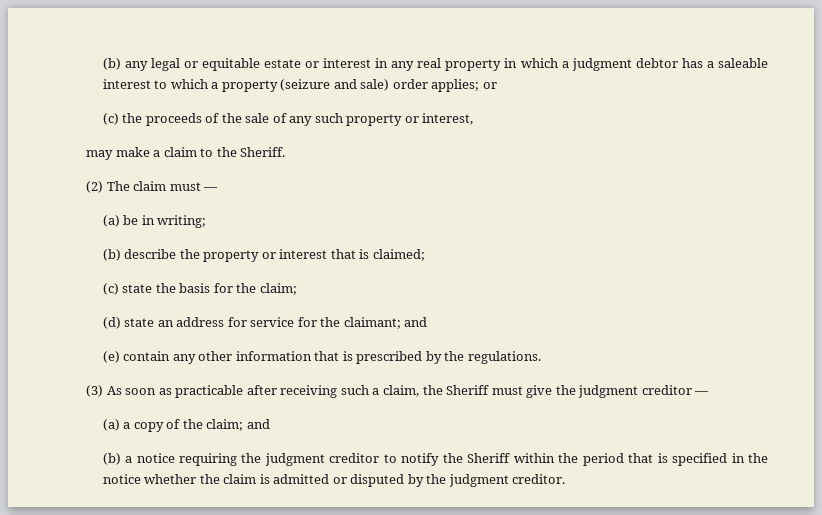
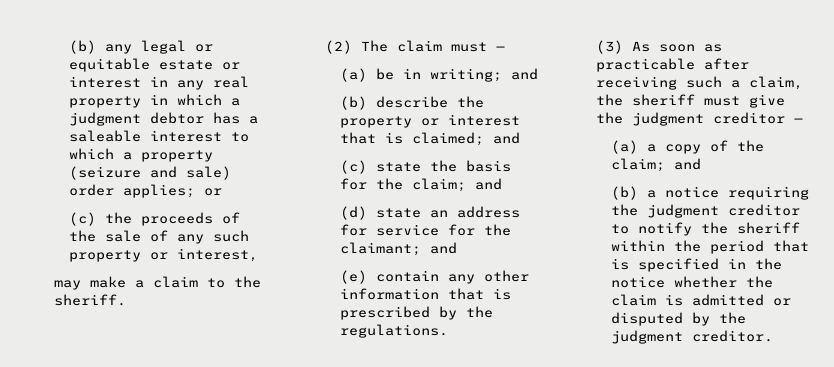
- may make a claim to the Sheriff.
+ may make a claim to the sheriff.
- (a) be in writing;
+ (a) be in writing; and
- (b) describe the property or interest that is claimed;
+ (b) describe the property or interest that is claimed; and
- (c) state the basis for the claim;
+ (c) state the basis for the claim; and
- (3) As soon as practicable after receiving such a claim, the Sheriff must give the judgment creditor —
+ (3) As soon as practicable after receiving such a claim, the sheriff must give the judgment creditor —
- (b) a notice requiring the judgment creditor to notify the Sheriff within the period that is specified in the notice whether the claim is admitted or disputed by the judgment creditor.
+ (b) a notice requiring the judgment creditor to notify the sheriff within the period that is specified in the notice whether the claim is admitted or disputed by the judgment creditor.

